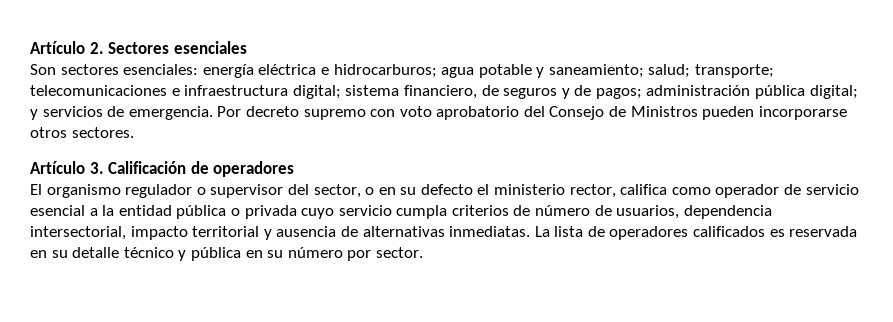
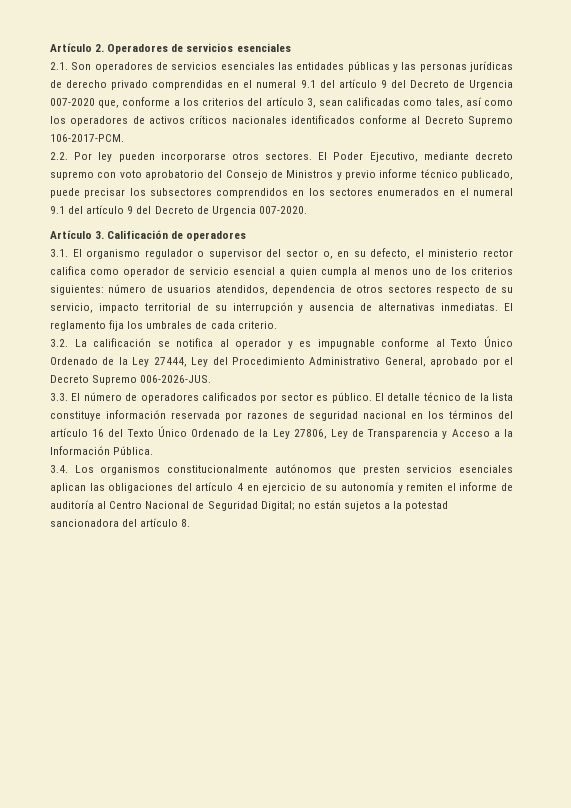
- Artículo 2. Sectores esenciales
- Son sectores esenciales: energía eléctrica e hidrocarburos; agua potable y saneamiento; salud; transporte; telecomunicaciones e infraestructura digital; sistema financiero, de seguros y de pagos; administración pública digital; y servicios de emergencia. Por decreto supremo con voto aprobatorio del Consejo de Ministros pueden incorporarse otros sectores.
+ Artículo 2. Operadores de servicios esenciales
+ 2.1. Son operadores de servicios esenciales las entidades públicas y las personas jurídicas de derecho privado comprendidas en el numeral 9.1 del artículo 9 del Decreto de Urgencia 007-2020 que, conforme a los criterios del artículo 3, sean calificadas como tales, así como los operadores de activos críticos nacionales identificados conforme al Decreto Supremo 106-2017-PCM.
+ 2.2. Por ley pueden incorporarse otros sectores. El Poder Ejecutivo, mediante decreto supremo con voto aprobatorio del Consejo de Ministros y previo informe técnico publicado, puede precisar los subsectores comprendidos en los sectores enumerados en el numeral 9.1 del artículo 9 del Decreto de Urgencia 007-2020.
- El organismo regulador o supervisor del sector, o en su defecto el ministerio rector, califica como operador de servicio esencial a la entidad pública o privada cuyo servicio cumpla criterios de número de usuarios, dependencia intersectorial, impacto territorial y ausencia de alternativas inmediatas.
+ 3.1. El organismo regulador o supervisor del sector o, en su defecto, el ministerio rector califica como operador de servicio esencial a quien cumpla al menos uno de los criterios siguientes: número de usuarios atendidos, dependencia de otros sectores respecto de su servicio, impacto territorial de su interrupción y ausencia de alternativas inmediatas.
- La lista de operadores calificados es reservada en su detalle técnico y pública en su número por sector.
+ El reglamento fija los umbrales de cada criterio.
+ 3.2. La calificación se notifica al operador y es impugnable conforme al Texto Único Ordenado de la Ley 27444, Ley del Procedimiento Administrativo General, aprobado por el Decreto Supremo 006-2026-JUS.
+ 3.3. El número de operadores calificados por sector es público. El detalle técnico de la lista constituye información reservada por razones de seguridad nacional en los términos del artículo 16 del Texto Único Ordenado de la Ley 27806, Ley de Transparencia y Acceso a la Información Pública.
+ 3.4. Los organismos constitucionalmente autónomos que presten servicios esenciales aplican las obligaciones del artículo 4 en ejercicio de su autonomía y remiten el informe de auditoría al Centro Nacional de Seguridad Digital; no están sujetos a la potestad sancionadora del artículo 8.

